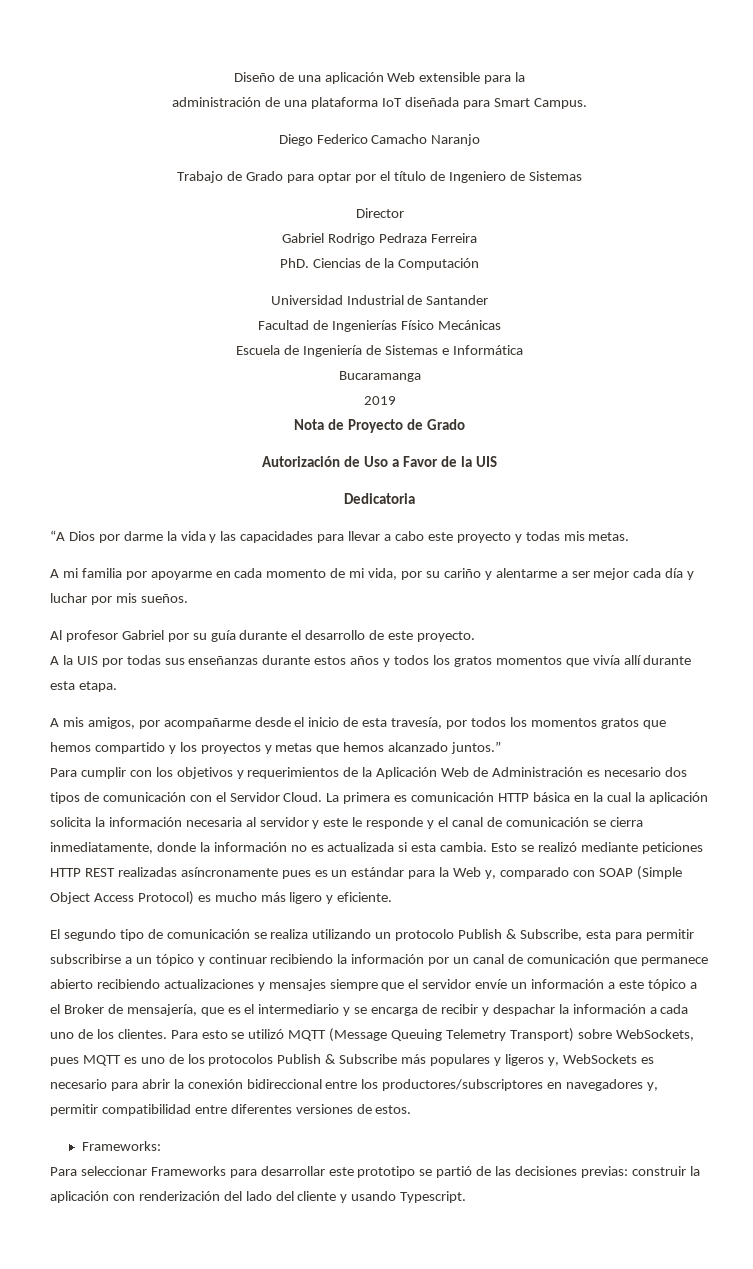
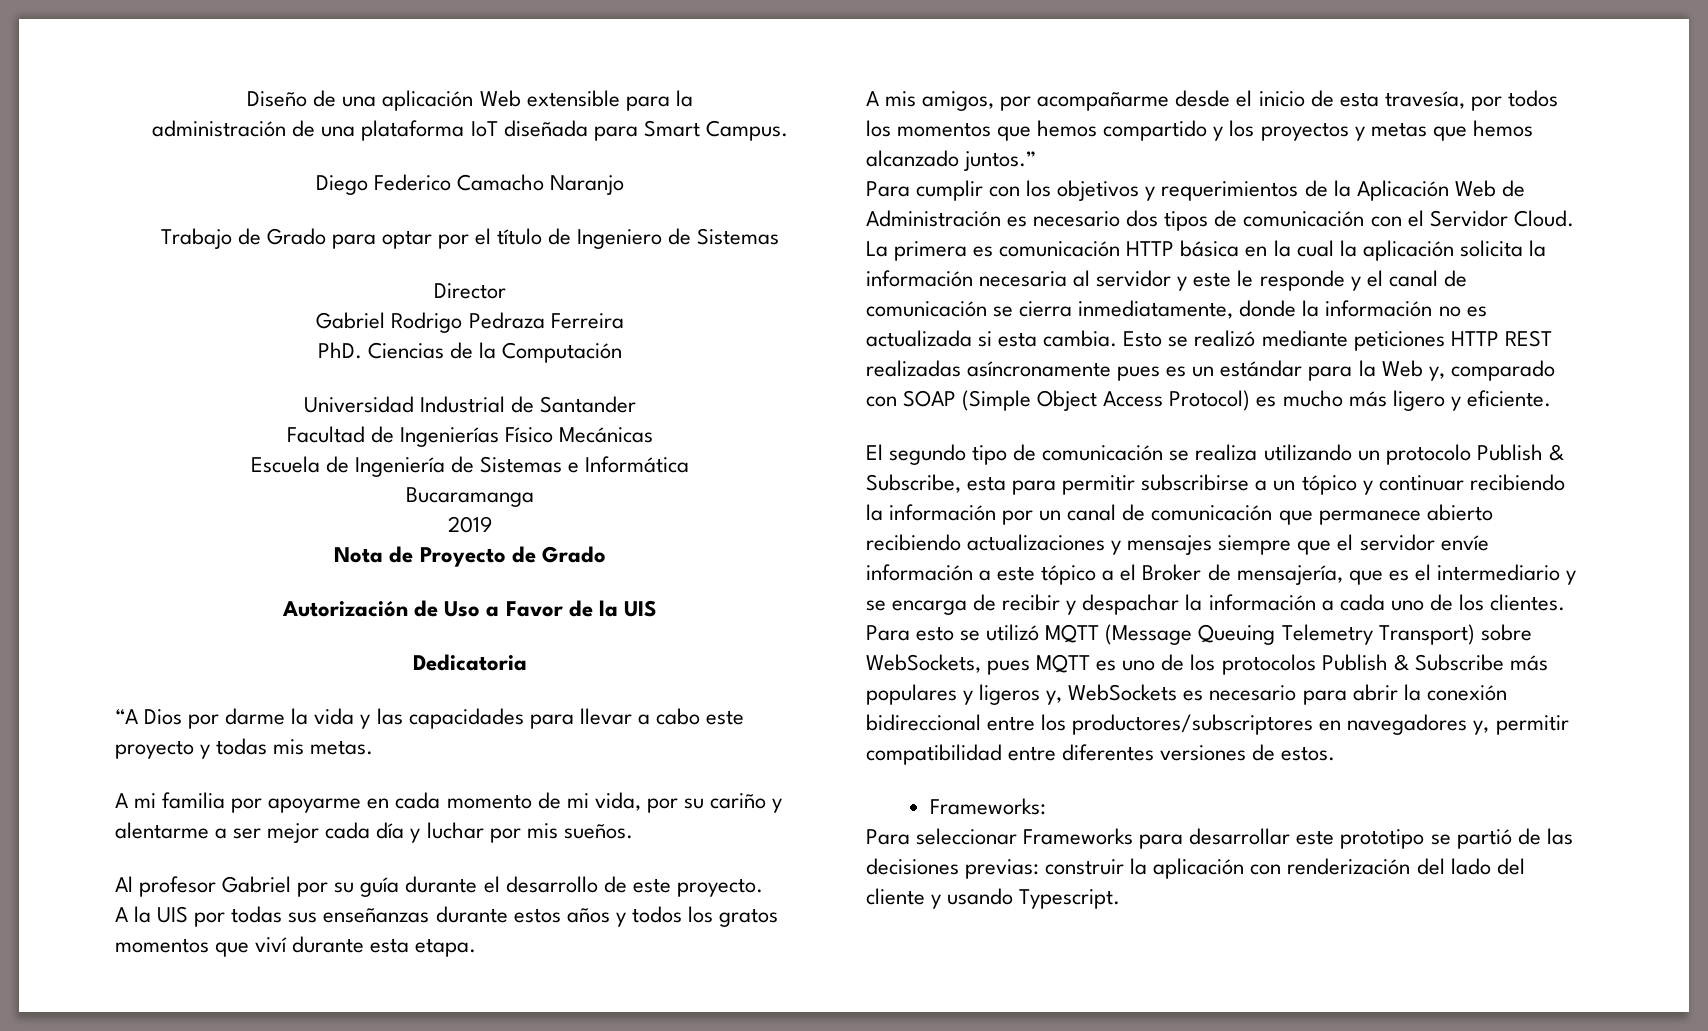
- A la UIS por todas sus enseñanzas durante estos años y todos los gratos momentos que vivía allí durante esta etapa.
+ A la UIS por todas sus enseñanzas durante estos años y todos los gratos momentos que viví durante esta etapa.
- A mis amigos, por acompañarme desde el inicio de esta travesía, por todos los momentos gratos que hemos compartido y los proyectos y metas que hemos alcanzado juntos.”
+ A mis amigos, por acompañarme desde el inicio de esta travesía, por todos los momentos que hemos compartido y los proyectos y metas que hemos alcanzado juntos.”
- El segundo tipo de comunicación se realiza utilizando un protocolo Publish & Subscribe, esta para permitir subscribirse a un tópico y continuar recibiendo la información por un canal de comunicación que permanece abierto recibiendo actualizaciones y mensajes siempre que el servidor envíe un información a este tópico a el Broker de mensajería, que es el intermediario y se encarga de recibir y despachar la información a cada uno de los clientes.
+ El segundo tipo de comunicación se realiza utilizando un protocolo Publish & Subscribe, esta para permitir subscribirse a un tópico y continuar recibiendo la información por un canal de comunicación que permanece abierto recibiendo actualizaciones y mensajes siempre que el servidor envíe información a este tópico a el Broker de mensajería, que es el intermediario y se encarga de recibir y despachar la información a cada uno de los clientes.

